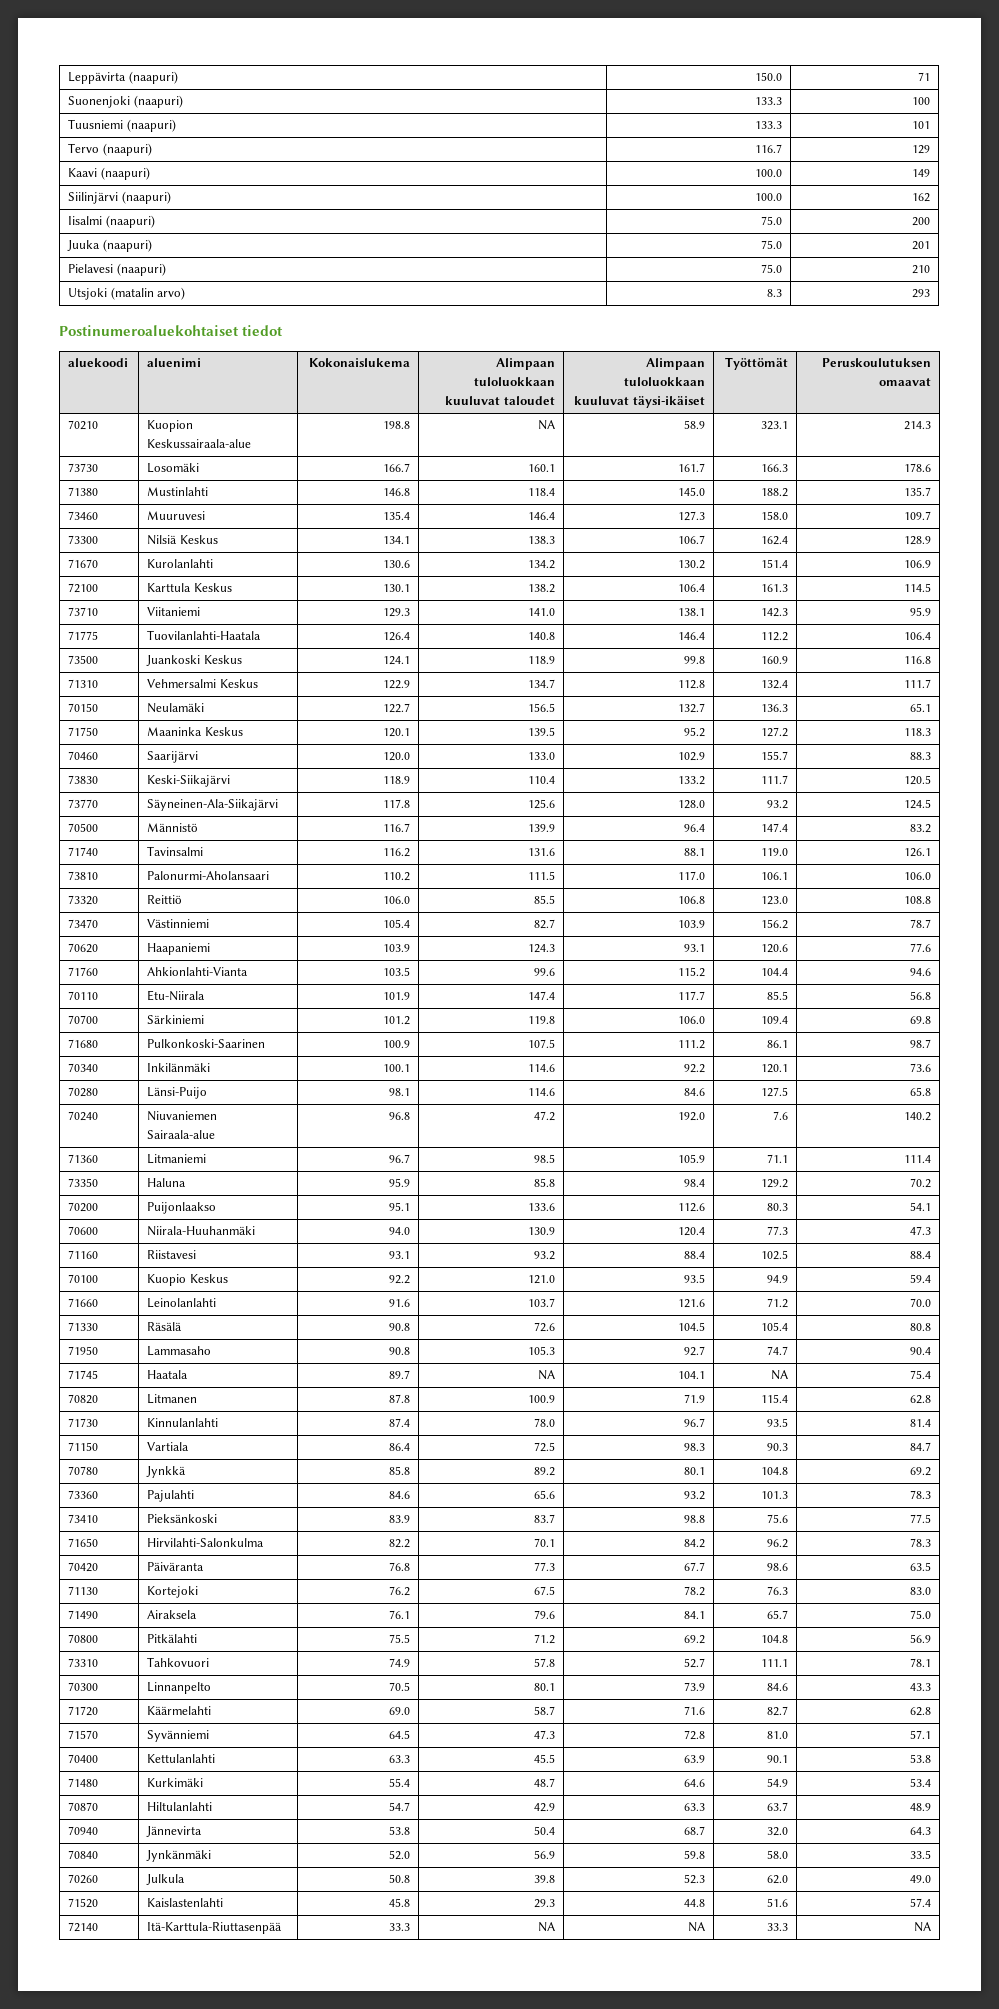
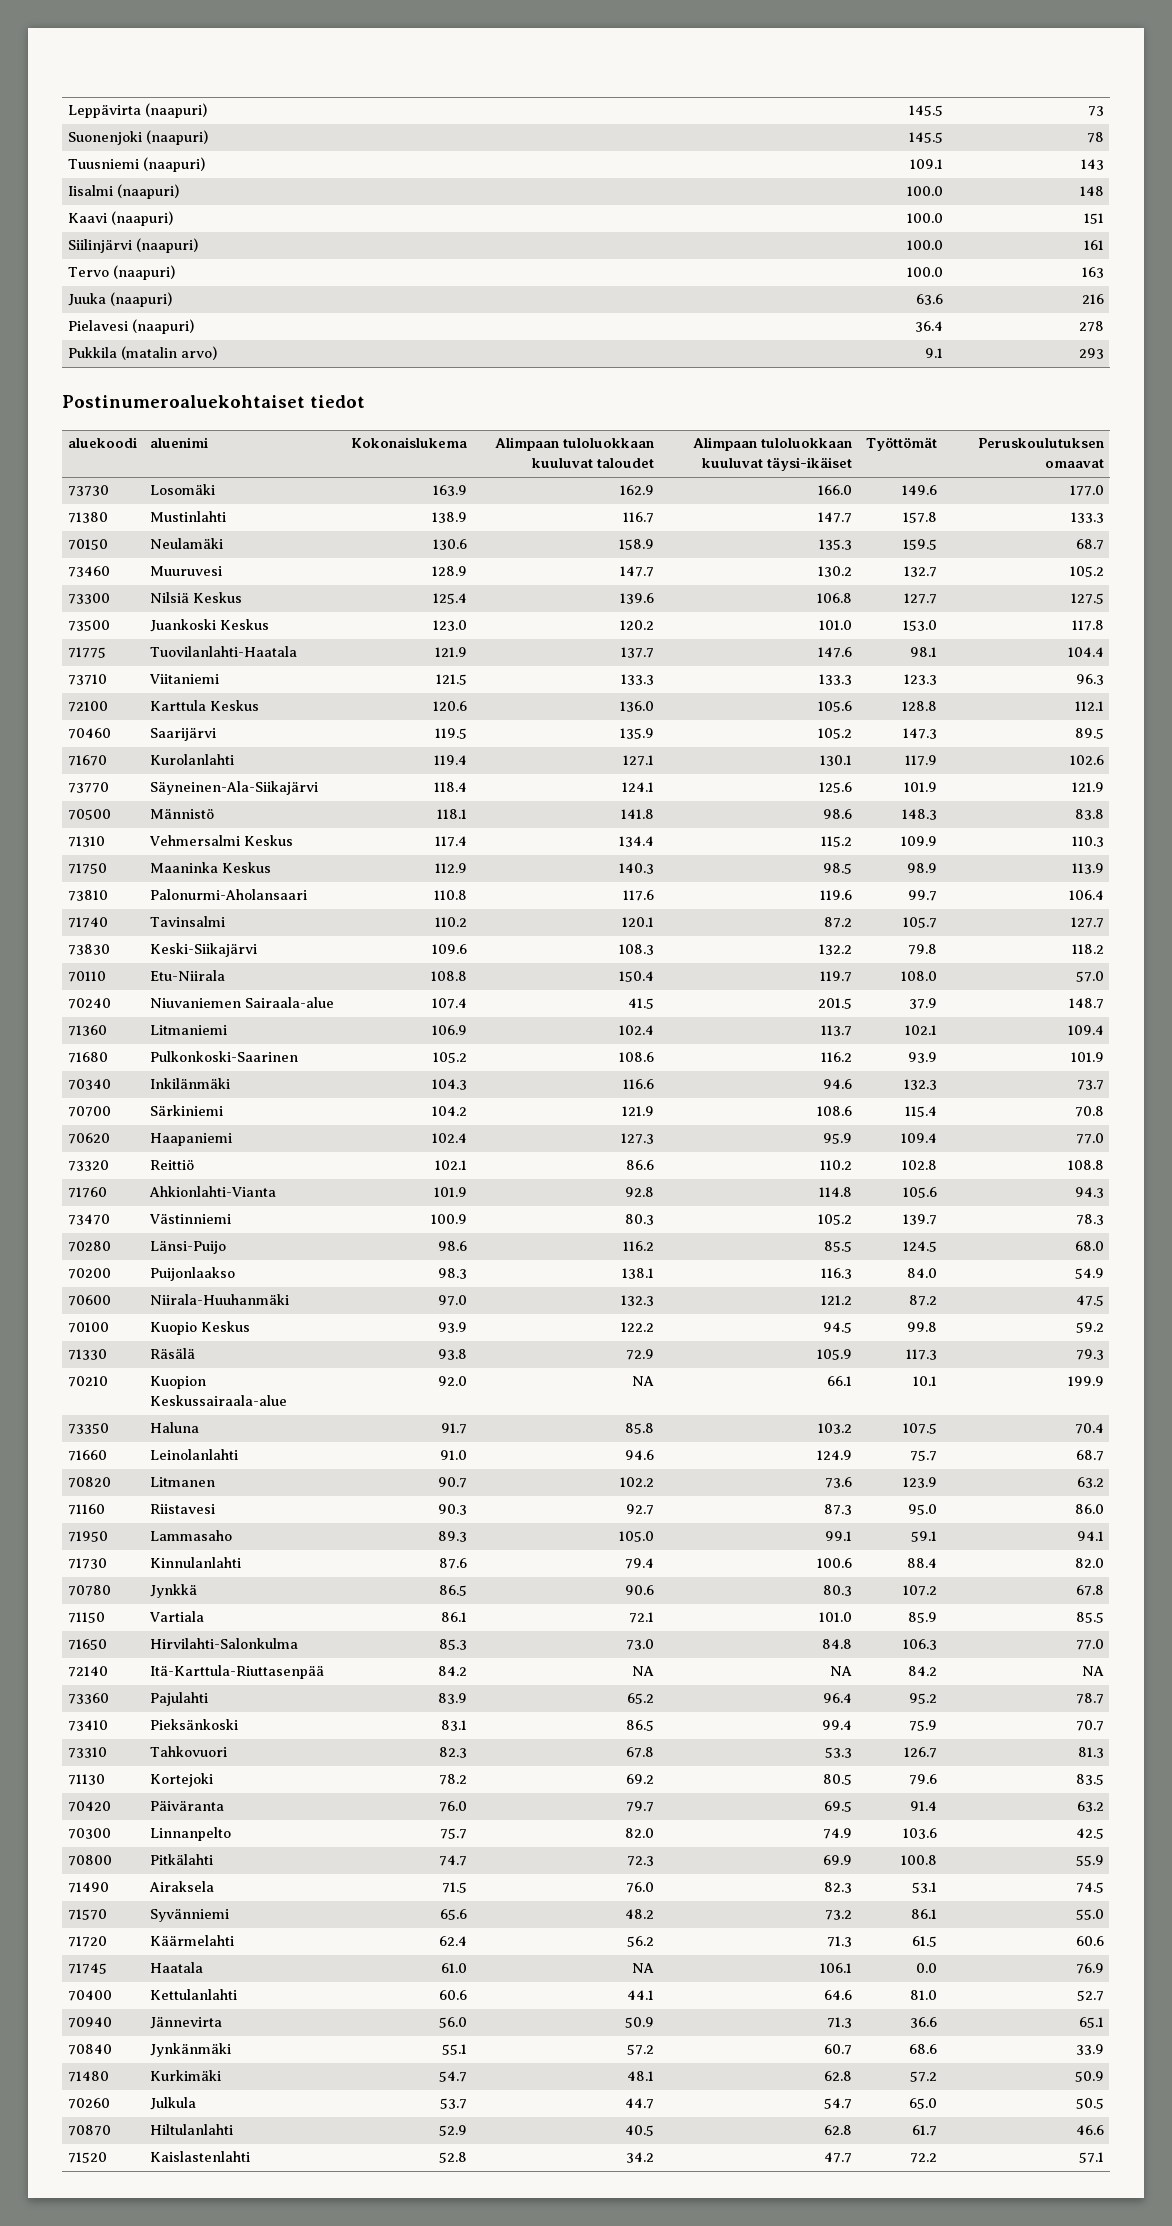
- Leppävirta (naapuri) | 150.0 | 71
+ Leppävirta (naapuri) | 145.5 | 73
- Suonenjoki (naapuri) | 133.3 | 100
+ Suonenjoki (naapuri) | 145.5 | 78
- Tuusniemi (naapuri) | 133.3 | 101
- Tervo (naapuri) | 116.7 | 129
+ Tuusniemi (naapuri) | 109.1 | 143
+ Iisalmi (naapuri) | 100.0 | 148
- Kaavi (naapuri) | 100.0 | 149
+ Kaavi (naapuri) | 100.0 | 151
- Siilinjärvi (naapuri) | 100.0 | 162
- Iisalmi (naapuri) | 75.0 | 200
+ Siilinjärvi (naapuri) | 100.0 | 161
+ Tervo (naapuri) | 100.0 | 163
- Juuka (naapuri) | 75.0 | 201
+ Juuka (naapuri) | 63.6 | 216
- Pielavesi (naapuri) | 75.0 | 210
- Utsjoki (matalin arvo) | 8.3 | 293
+ Pielavesi (naapuri) | 36.4 | 278
+ Pukkila (matalin arvo) | 9.1 | 293
- 70210 | Kuopion Keskussairaala-alue | 198.8 | NA | 58.9 | 323.1 | 214.3
- 73730 | Losomäki | 166.7 | 160.1 | 161.7 | 166.3 | 178.6
- 71380 | Mustinlahti | 146.8 | 118.4 | 145.0 | 188.2 | 135.7
- 73460 | Muuruvesi | 135.4 | 146.4 | 127.3 | 158.0 | 109.7
- 73300 | Nilsiä Keskus | 134.1 | 138.3 | 106.7 | 162.4 | 128.9
- 71670 | Kurolanlahti | 130.6 | 134.2 | 130.2 | 151.4 | 106.9
- 72100 | Karttula Keskus | 130.1 | 138.2 | 106.4 | 161.3 | 114.5
- 73710 | Viitaniemi | 129.3 | 141.0 | 138.1 | 142.3 | 95.9
- 71775 | Tuovilanlahti-Haatala | 126.4 | 140.8 | 146.4 | 112.2 | 106.4
- 73500 | Juankoski Keskus | 124.1 | 118.9 | 99.8 | 160.9 | 116.8
- 71310 | Vehmersalmi Keskus | 122.9 | 134.7 | 112.8 | 132.4 | 111.7
- 70150 | Neulamäki | 122.7 | 156.5 | 132.7 | 136.3 | 65.1
- 71750 | Maaninka Keskus | 120.1 | 139.5 | 95.2 | 127.2 | 118.3
- 70460 | Saarijärvi | 120.0 | 133.0 | 102.9 | 155.7 | 88.3
- 73830 | Keski-Siikajärvi | 118.9 | 110.4 | 133.2 | 111.7 | 120.5
- 73770 | Säyneinen-Ala-Siikajärvi | 117.8 | 125.6 | 128.0 | 93.2 | 124.5
- 70500 | Männistö | 116.7 | 139.9 | 96.4 | 147.4 | 83.2
- 71740 | Tavinsalmi | 116.2 | 131.6 | 88.1 | 119.0 | 126.1
- 73810 | Palonurmi-Aholansaari | 110.2 | 111.5 | 117.0 | 106.1 | 106.0
- 73320 | Reittiö | 106.0 | 85.5 | 106.8 | 123.0 | 108.8
- 73470 | Västinniemi | 105.4 | 82.7 | 103.9 | 156.2 | 78.7
- 70620 | Haapaniemi | 103.9 | 124.3 | 93.1 | 120.6 | 77.6
- 71760 | Ahkionlahti-Vianta | 103.5 | 99.6 | 115.2 | 104.4 | 94.6
- 70110 | Etu-Niirala | 101.9 | 147.4 | 117.7 | 85.5 | 56.8
- 70700 | Särkiniemi | 101.2 | 119.8 | 106.0 | 109.4 | 69.8
- 71680 | Pulkonkoski-Saarinen | 100.9 | 107.5 | 111.2 | 86.1 | 98.7
- 70340 | Inkilänmäki | 100.1 | 114.6 | 92.2 | 120.1 | 73.6
- 70280 | Länsi-Puijo | 98.1 | 114.6 | 84.6 | 127.5 | 65.8
- 70240 | Niuvaniemen Sairaala-alue | 96.8 | 47.2 | 192.0 | 7.6 | 140.2
- 71360 | Litmaniemi | 96.7 | 98.5 | 105.9 | 71.1 | 111.4
- 73350 | Haluna | 95.9 | 85.8 | 98.4 | 129.2 | 70.2
- 70200 | Puijonlaakso | 95.1 | 133.6 | 112.6 | 80.3 | 54.1
- 70600 | Niirala-Huuhanmäki | 94.0 | 130.9 | 120.4 | 77.3 | 47.3
- 71160 | Riistavesi | 93.1 | 93.2 | 88.4 | 102.5 | 88.4
- 70100 | Kuopio Keskus | 92.2 | 121.0 | 93.5 | 94.9 | 59.4
- 71660 | Leinolanlahti | 91.6 | 103.7 | 121.6 | 71.2 | 70.0
- 71330 | Räsälä | 90.8 | 72.6 | 104.5 | 105.4 | 80.8
- 71950 | Lammasaho | 90.8 | 105.3 | 92.7 | 74.7 | 90.4
+ 73730 | Losomäki | 163.9 | 162.9 | 166.0 | 149.6 | 177.0
+ 71380 | Mustinlahti | 138.9 | 116.7 | 147.7 | 157.8 | 133.3
+ 70150 | Neulamäki | 130.6 | 158.9 | 135.3 | 159.5 | 68.7
+ 73460 | Muuruvesi | 128.9 | 147.7 | 130.2 | 132.7 | 105.2
+ 73300 | Nilsiä Keskus | 125.4 | 139.6 | 106.8 | 127.7 | 127.5
+ 73500 | Juankoski Keskus | 123.0 | 120.2 | 101.0 | 153.0 | 117.8
+ 71775 | Tuovilanlahti-Haatala | 121.9 | 137.7 | 147.6 | 98.1 | 104.4
+ 73710 | Viitaniemi | 121.5 | 133.3 | 133.3 | 123.3 | 96.3
+ 72100 | Karttula Keskus | 120.6 | 136.0 | 105.6 | 128.8 | 112.1
+ 70460 | Saarijärvi | 119.5 | 135.9 | 105.2 | 147.3 | 89.5
+ 71670 | Kurolanlahti | 119.4 | 127.1 | 130.1 | 117.9 | 102.6
+ 73770 | Säyneinen-Ala-Siikajärvi | 118.4 | 124.1 | 125.6 | 101.9 | 121.9
+ 70500 | Männistö | 118.1 | 141.8 | 98.6 | 148.3 | 83.8
+ 71310 | Vehmersalmi Keskus | 117.4 | 134.4 | 115.2 | 109.9 | 110.3
+ 71750 | Maaninka Keskus | 112.9 | 140.3 | 98.5 | 98.9 | 113.9
+ 73810 | Palonurmi-Aholansaari | 110.8 | 117.6 | 119.6 | 99.7 | 106.4
+ 71740 | Tavinsalmi | 110.2 | 120.1 | 87.2 | 105.7 | 127.7
+ 73830 | Keski-Siikajärvi | 109.6 | 108.3 | 132.2 | 79.8 | 118.2
+ 70110 | Etu-Niirala | 108.8 | 150.4 | 119.7 | 108.0 | 57.0
+ 70240 | Niuvaniemen Sairaala-alue | 107.4 | 41.5 | 201.5 | 37.9 | 148.7
+ 71360 | Litmaniemi | 106.9 | 102.4 | 113.7 | 102.1 | 109.4
+ 71680 | Pulkonkoski-Saarinen | 105.2 | 108.6 | 116.2 | 93.9 | 101.9
+ 70340 | Inkilänmäki | 104.3 | 116.6 | 94.6 | 132.3 | 73.7
+ 70700 | Särkiniemi | 104.2 | 121.9 | 108.6 | 115.4 | 70.8
+ 70620 | Haapaniemi | 102.4 | 127.3 | 95.9 | 109.4 | 77.0
+ 73320 | Reittiö | 102.1 | 86.6 | 110.2 | 102.8 | 108.8
+ 71760 | Ahkionlahti-Vianta | 101.9 | 92.8 | 114.8 | 105.6 | 94.3
+ 73470 | Västinniemi | 100.9 | 80.3 | 105.2 | 139.7 | 78.3
+ 70280 | Länsi-Puijo | 98.6 | 116.2 | 85.5 | 124.5 | 68.0
+ 70200 | Puijonlaakso | 98.3 | 138.1 | 116.3 | 84.0 | 54.9
+ 70600 | Niirala-Huuhanmäki | 97.0 | 132.3 | 121.2 | 87.2 | 47.5
+ 70100 | Kuopio Keskus | 93.9 | 122.2 | 94.5 | 99.8 | 59.2
+ 71330 | Räsälä | 93.8 | 72.9 | 105.9 | 117.3 | 79.3
+ 70210 | Kuopion Keskussairaala-alue | 92.0 | NA | 66.1 | 10.1 | 199.9
+ 73350 | Haluna | 91.7 | 85.8 | 103.2 | 107.5 | 70.4
+ 71660 | Leinolanlahti | 91.0 | 94.6 | 124.9 | 75.7 | 68.7
+ 70820 | Litmanen | 90.7 | 102.2 | 73.6 | 123.9 | 63.2
+ 71160 | Riistavesi | 90.3 | 92.7 | 87.3 | 95.0 | 86.0
+ 71950 | Lammasaho | 89.3 | 105.0 | 99.1 | 59.1 | 94.1
+ 71730 | Kinnulanlahti | 87.6 | 79.4 | 100.6 | 88.4 | 82.0
+ 70780 | Jynkkä | 86.5 | 90.6 | 80.3 | 107.2 | 67.8
+ 71150 | Vartiala | 86.1 | 72.1 | 101.0 | 85.9 | 85.5
+ 71650 | Hirvilahti-Salonkulma | 85.3 | 73.0 | 84.8 | 106.3 | 77.0
+ 72140 | Itä-Karttula-Riuttasenpää | 84.2 | NA | NA | 84.2 | NA
+ 73360 | Pajulahti | 83.9 | 65.2 | 96.4 | 95.2 | 78.7
+ 73410 | Pieksänkoski | 83.1 | 86.5 | 99.4 | 75.9 | 70.7
+ 73310 | Tahkovuori | 82.3 | 67.8 | 53.3 | 126.7 | 81.3
+ 71130 | Kortejoki | 78.2 | 69.2 | 80.5 | 79.6 | 83.5
+ 70420 | Päiväranta | 76.0 | 79.7 | 69.5 | 91.4 | 63.2
+ 70300 | Linnanpelto | 75.7 | 82.0 | 74.9 | 103.6 | 42.5
+ 70800 | Pitkälahti | 74.7 | 72.3 | 69.9 | 100.8 | 55.9
+ 71490 | Airaksela | 71.5 | 76.0 | 82.3 | 53.1 | 74.5
+ 71570 | Syvänniemi | 65.6 | 48.2 | 73.2 | 86.1 | 55.0
+ 71720 | Käärmelahti | 62.4 | 56.2 | 71.3 | 61.5 | 60.6
- 71745 | Haatala | 89.7 | NA | 104.1 | NA | 75.4
- 70820 | Litmanen | 87.8 | 100.9 | 71.9 | 115.4 | 62.8
- 71730 | Kinnulanlahti | 87.4 | 78.0 | 96.7 | 93.5 | 81.4
- 71150 | Vartiala | 86.4 | 72.5 | 98.3 | 90.3 | 84.7
- 70780 | Jynkkä | 85.8 | 89.2 | 80.1 | 104.8 | 69.2
- 73360 | Pajulahti | 84.6 | 65.6 | 93.2 | 101.3 | 78.3
- 73410 | Pieksänkoski | 83.9 | 83.7 | 98.8 | 75.6 | 77.5
- 71650 | Hirvilahti-Salonkulma | 82.2 | 70.1 | 84.2 | 96.2 | 78.3
- 70420 | Päiväranta | 76.8 | 77.3 | 67.7 | 98.6 | 63.5
- 71130 | Kortejoki | 76.2 | 67.5 | 78.2 | 76.3 | 83.0
- 71490 | Airaksela | 76.1 | 79.6 | 84.1 | 65.7 | 75.0
- 70800 | Pitkälahti | 75.5 | 71.2 | 69.2 | 104.8 | 56.9
- 73310 | Tahkovuori | 74.9 | 57.8 | 52.7 | 111.1 | 78.1
- 70300 | Linnanpelto | 70.5 | 80.1 | 73.9 | 84.6 | 43.3
- 71720 | Käärmelahti | 69.0 | 58.7 | 71.6 | 82.7 | 62.8
- 71570 | Syvänniemi | 64.5 | 47.3 | 72.8 | 81.0 | 57.1
- 70400 | Kettulanlahti | 63.3 | 45.5 | 63.9 | 90.1 | 53.8
- 71480 | Kurkimäki | 55.4 | 48.7 | 64.6 | 54.9 | 53.4
- 70870 | Hiltulanlahti | 54.7 | 42.9 | 63.3 | 63.7 | 48.9
- 70940 | Jännevirta | 53.8 | 50.4 | 68.7 | 32.0 | 64.3
- 70840 | Jynkänmäki | 52.0 | 56.9 | 59.8 | 58.0 | 33.5
- 70260 | Julkula | 50.8 | 39.8 | 52.3 | 62.0 | 49.0
- 71520 | Kaislastenlahti | 45.8 | 29.3 | 44.8 | 51.6 | 57.4
- 72140 | Itä-Karttula-Riuttasenpää | 33.3 | NA | NA | 33.3 | NA
+ 71745 | Haatala | 61.0 | NA | 106.1 | 0.0 | 76.9
+ 70400 | Kettulanlahti | 60.6 | 44.1 | 64.6 | 81.0 | 52.7
+ 70940 | Jännevirta | 56.0 | 50.9 | 71.3 | 36.6 | 65.1
+ 70840 | Jynkänmäki | 55.1 | 57.2 | 60.7 | 68.6 | 33.9
+ 71480 | Kurkimäki | 54.7 | 48.1 | 62.8 | 57.2 | 50.9
+ 70260 | Julkula | 53.7 | 44.7 | 54.7 | 65.0 | 50.5
+ 70870 | Hiltulanlahti | 52.9 | 40.5 | 62.8 | 61.7 | 46.6
+ 71520 | Kaislastenlahti | 52.8 | 34.2 | 47.7 | 72.2 | 57.1

